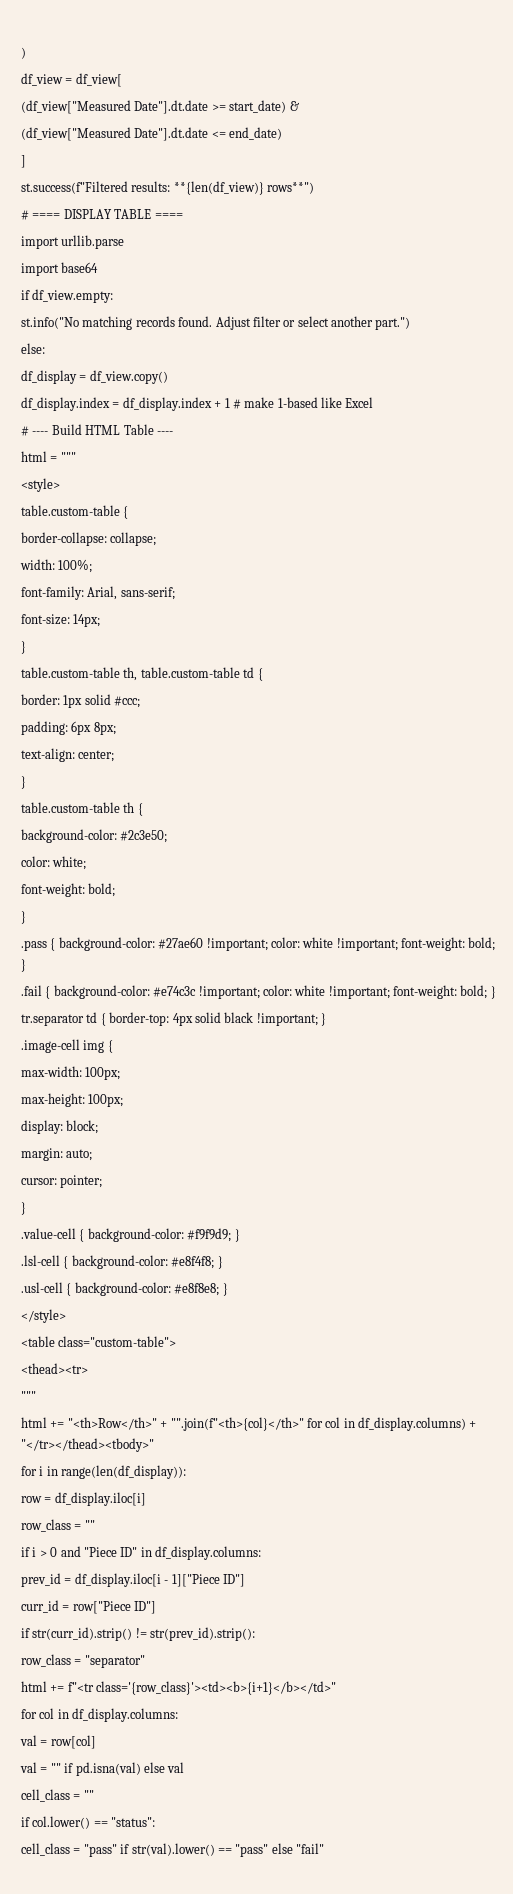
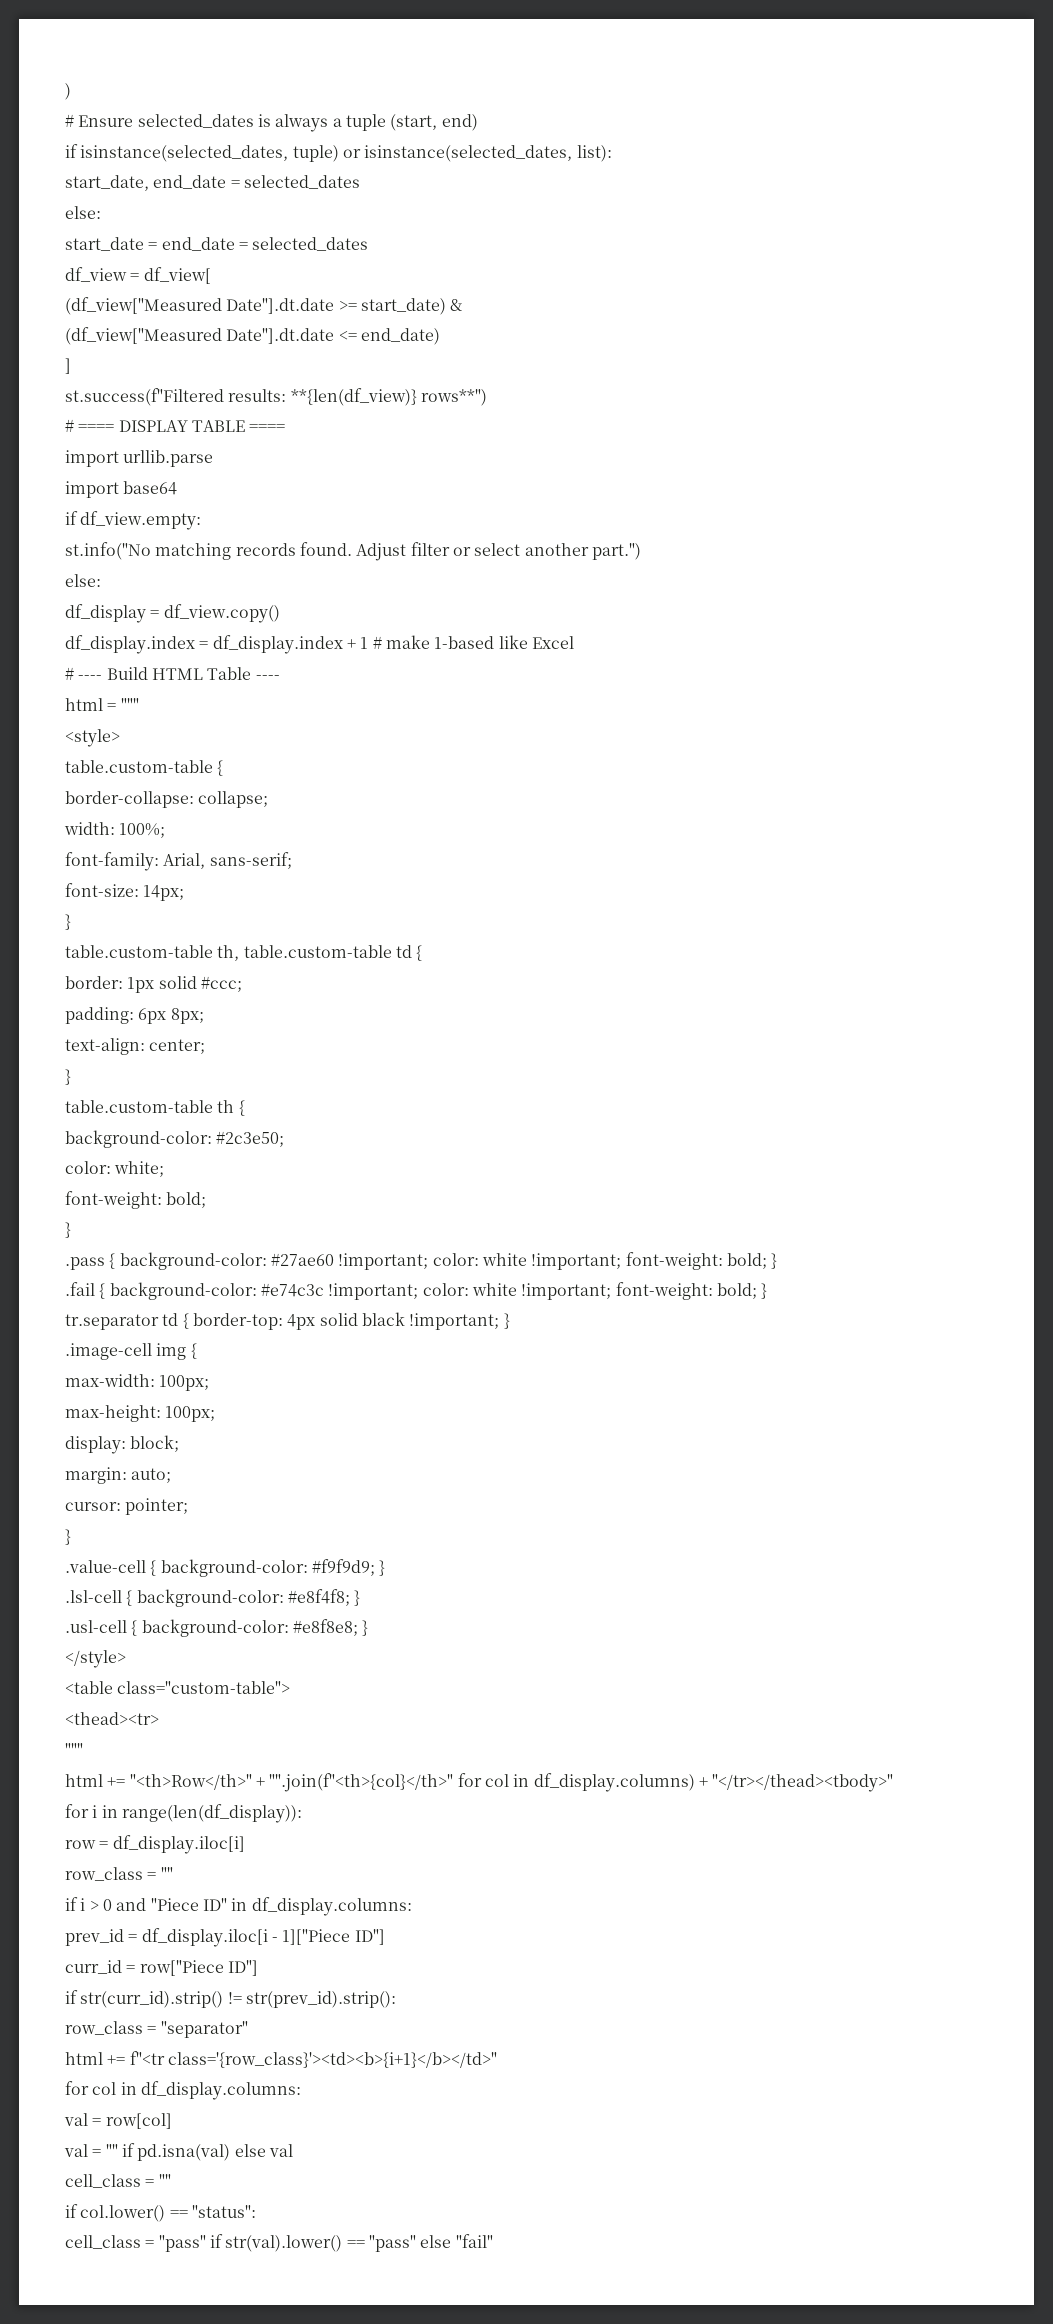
+ # Ensure selected_dates is always a tuple (start, end)
+ if isinstance(selected_dates, tuple) or isinstance(selected_dates, list):
+ start_date, end_date = selected_dates
+ else:
+ start_date = end_date = selected_dates

